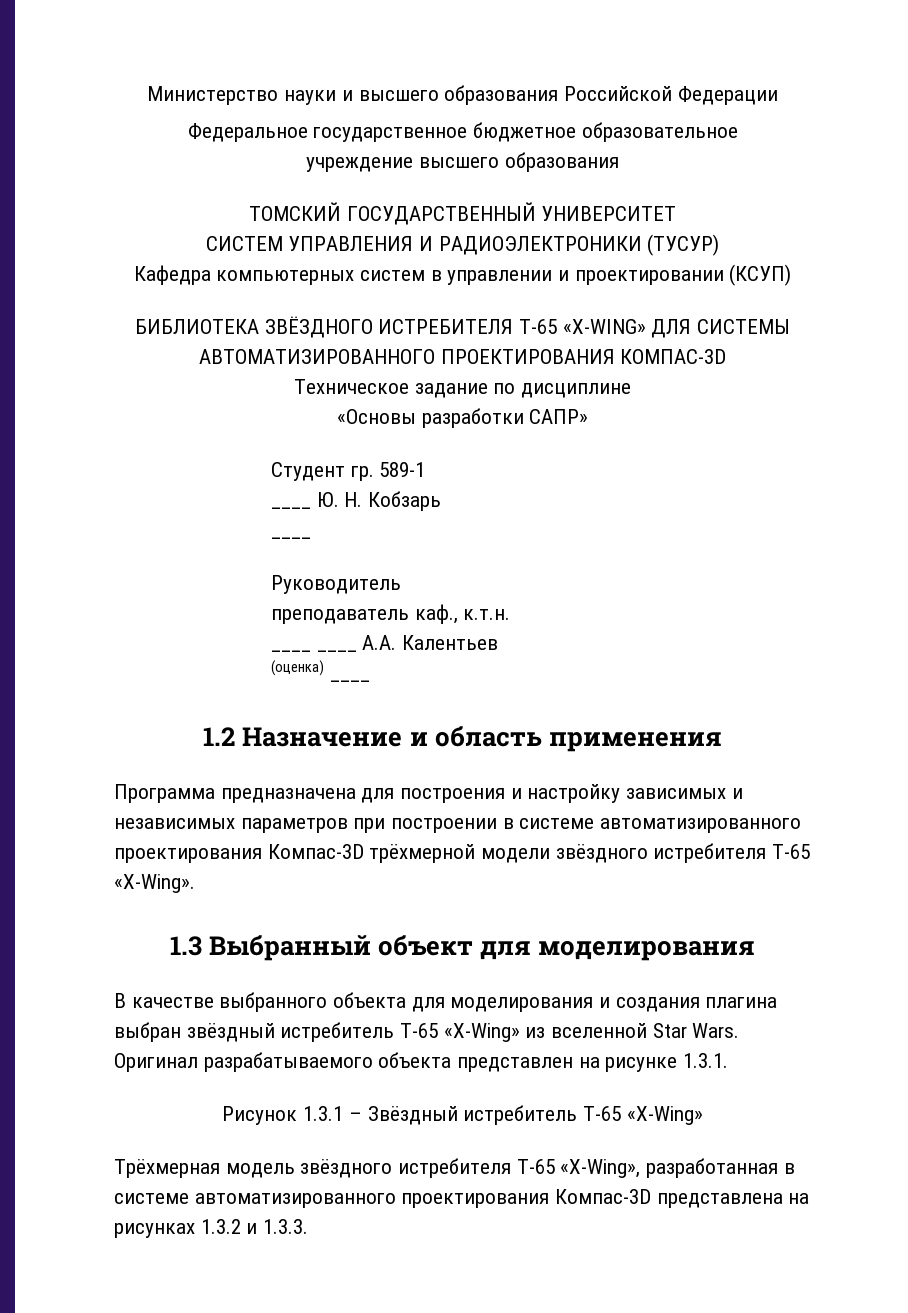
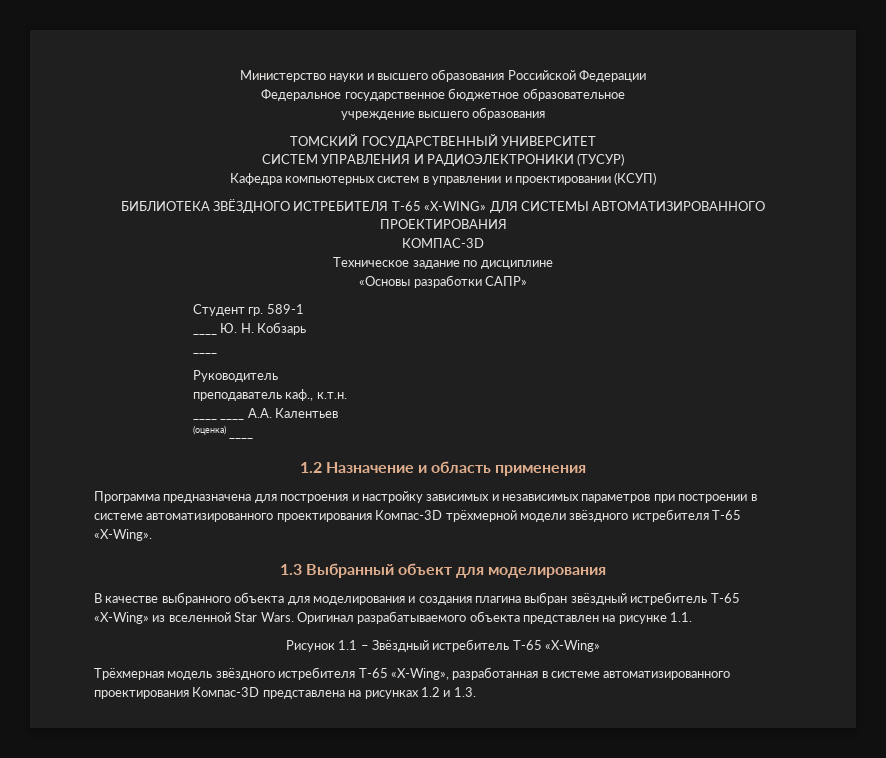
- БИБЛИОТЕКА ЗВЁЗДНОГО ИСТРЕБИТЕЛЯ T-65 «X-WING» ДЛЯ СИСТЕМЫ АВТОМАТИЗИРОВАННОГО ПРОЕКТИРОВАНИЯ КОМПАС-3D
+ БИБЛИОТЕКА ЗВЁЗДНОГО ИСТРЕБИТЕЛЯ T-65 «X-WING» ДЛЯ СИСТЕМЫ АВТОМАТИЗИРОВАННОГО ПРОЕКТИРОВАНИЯ
+ КОМПАС-3D
- Оригинал разрабатываемого объекта представлен на рисунке 1.3.1.
+ Оригинал разрабатываемого объекта представлен на рисунке 1.1.
- Рисунок 1.3.1 – Звёздный истребитель T-65 «X-Wing»
+ Рисунок 1.1 – Звёздный истребитель T-65 «X-Wing»
- Трёхмерная модель звёздного истребителя T-65 «X-Wing», разработанная в системе автоматизированного проектирования Компас-3D представлена на рисунках 1.3.2 и 1.3.3.
+ Трёхмерная модель звёздного истребителя T-65 «X-Wing», разработанная в системе автоматизированного проектирования Компас-3D представлена на рисунках 1.2 и 1.3.

